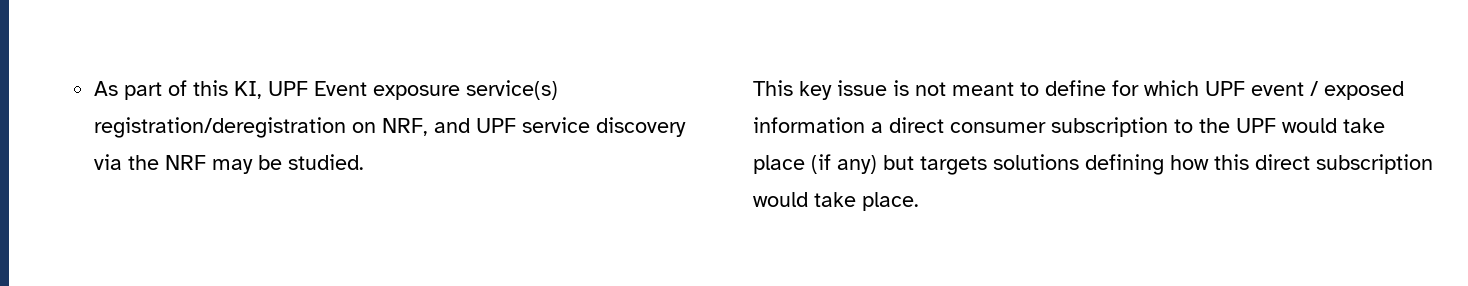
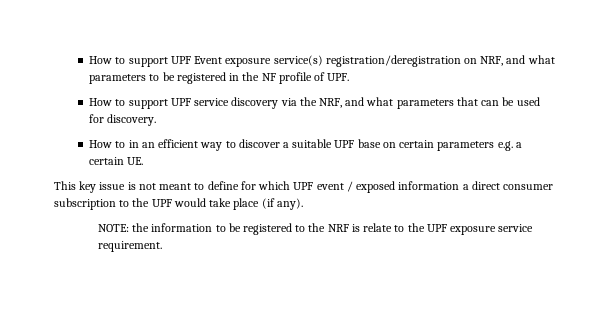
- As part of this KI, UPF Event exposure service(s) registration/deregistration on NRF, and UPF service discovery via the NRF may be studied.
+ How to support UPF Event exposure service(s) registration/deregistration on NRF, and what parameters to be registered in the NF profile of UPF.
+ How to support UPF service discovery via the NRF, and what parameters that can be used for discovery.
+ How to in an efficient way to discover a suitable UPF base on certain parameters e.g. a certain UE.
- This key issue is not meant to define for which UPF event / exposed information a direct consumer subscription to the UPF would take place (if any) but targets solutions defining how this direct subscription would take place.
+ This key issue is not meant to define for which UPF event / exposed information a direct consumer subscription to the UPF would take place (if any).
+ NOTE: the information to be registered to the NRF is relate to the UPF exposure service requirement.

